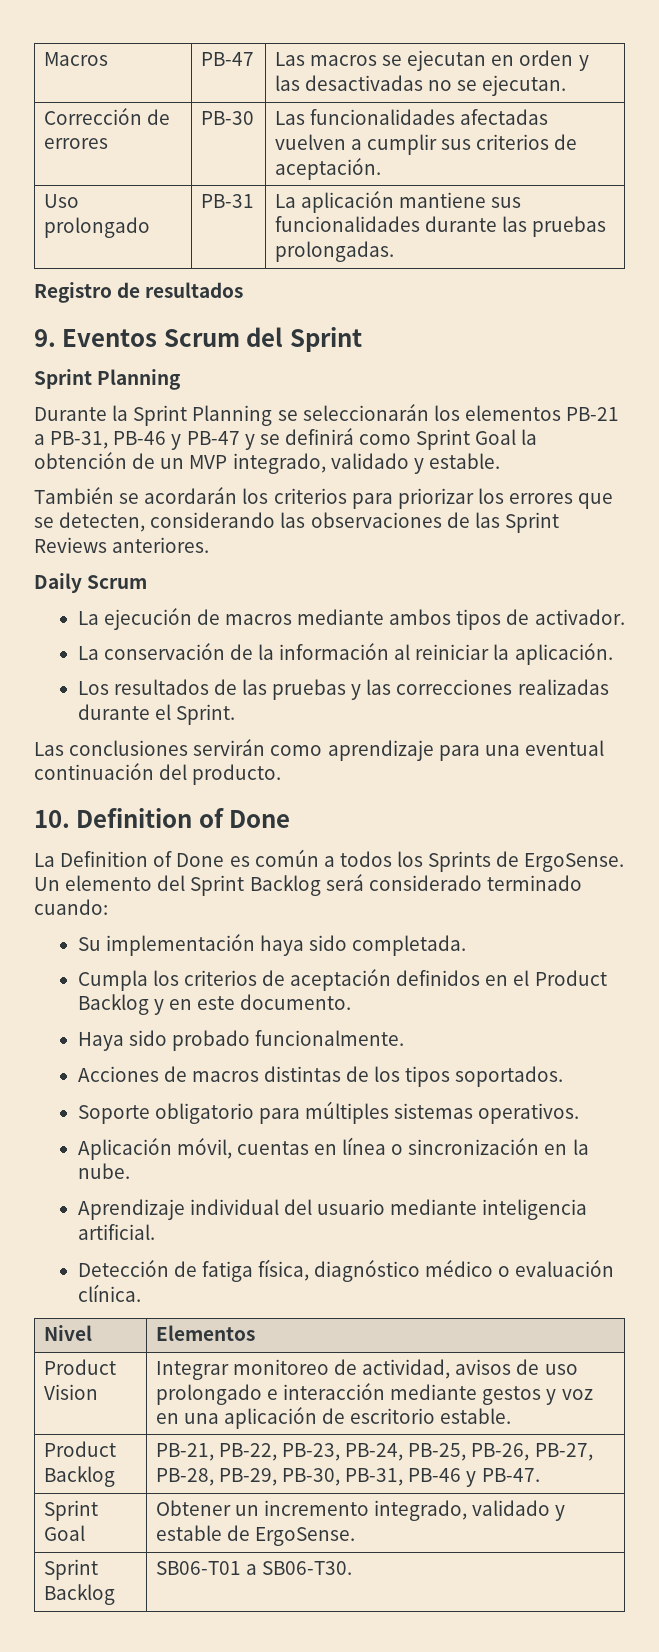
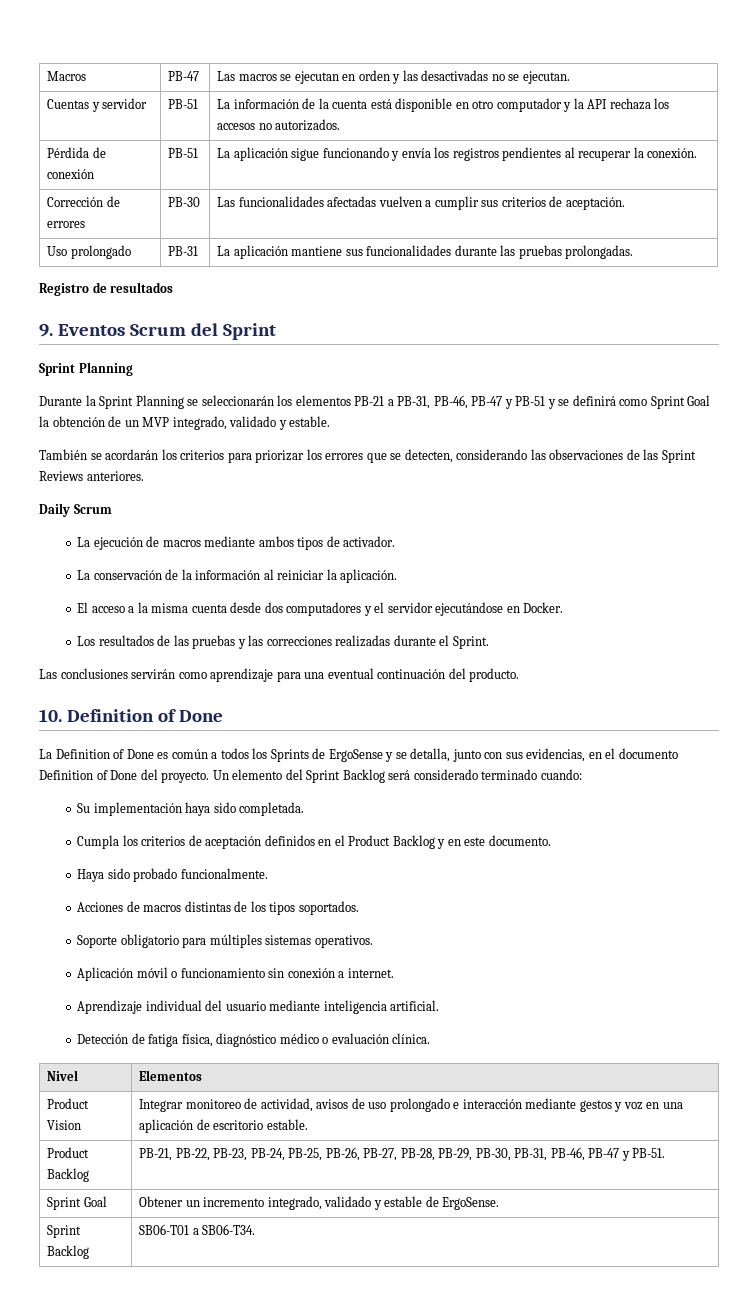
+ Cuentas y servidor | PB-51 | La información de la cuenta está disponible en otro computador y la API rechaza los accesos no autorizados.
+ Pérdida de conexión | PB-51 | La aplicación sigue funcionando y envía los registros pendientes al recuperar la conexión.
- Durante la Sprint Planning se seleccionarán los elementos PB-21 a PB-31, PB-46 y PB-47 y se definirá como Sprint Goal la obtención de un MVP integrado, validado y estable.
+ Durante la Sprint Planning se seleccionarán los elementos PB-21 a PB-31, PB-46, PB-47 y PB-51 y se definirá como Sprint Goal la obtención de un MVP integrado, validado y estable.
+ El acceso a la misma cuenta desde dos computadores y el servidor ejecutándose en Docker.
- La Definition of Done es común a todos los Sprints de ErgoSense.
+ La Definition of Done es común a todos los Sprints de ErgoSense y se detalla, junto con sus evidencias, en el documento Definition of Done del proyecto.
- Aplicación móvil, cuentas en línea o sincronización en la nube.
+ Aplicación móvil o funcionamiento sin conexión a internet.
- Product Backlog | PB-21, PB-22, PB-23, PB-24, PB-25, PB-26, PB-27, PB-28, PB-29, PB-30, PB-31, PB-46 y PB-47.
+ Product Backlog | PB-21, PB-22, PB-23, PB-24, PB-25, PB-26, PB-27, PB-28, PB-29, PB-30, PB-31, PB-46, PB-47 y PB-51.
- Sprint Backlog | SB06-T01 a SB06-T30.
+ Sprint Backlog | SB06-T01 a SB06-T34.

